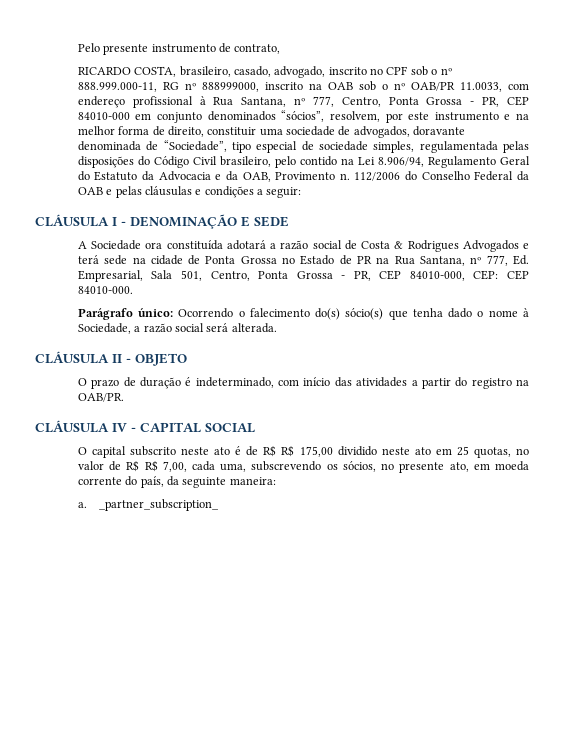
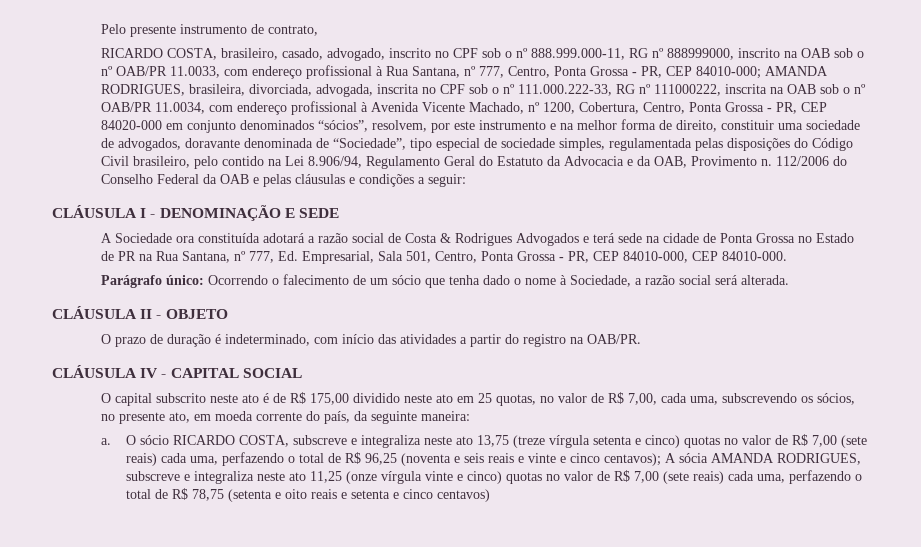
- RICARDO COSTA, brasileiro, casado, advogado, inscrito no CPF sob o nº 888.999.000-11, RG nº 888999000, inscrito na OAB sob o nº OAB/PR 11.0033, com endereço profissional à Rua Santana, nº 777, Centro, Ponta Grossa - PR, CEP 84010-000 em conjunto denominados “sócios”, resolvem, por este instrumento e na melhor forma de direito, constituir uma sociedade de advogados, doravante denominada de “Sociedade”, tipo especial de sociedade simples, regulamentada pelas disposições do Código Civil brasileiro, pelo contido na Lei 8.906/94, Regulamento Geral do Estatuto da Advocacia e da OAB, Provimento n.
+ RICARDO COSTA, brasileiro, casado, advogado, inscrito no CPF sob o nº 888.999.000-11, RG nº 888999000, inscrito na OAB sob o nº OAB/PR 11.0033, com endereço profissional à Rua Santana, nº 777, Centro, Ponta Grossa - PR, CEP 84010-000; AMANDA RODRIGUES, brasileira, divorciada, advogada, inscrita no CPF sob o nº 111.000.222-33, RG nº 111000222, inscrita na OAB sob o nº OAB/PR 11.0034, com endereço profissional à Avenida Vicente Machado, nº 1200, Cobertura, Centro, Ponta Grossa - PR, CEP 84020-000 em conjunto denominados “sócios”, resolvem, por este instrumento e na melhor forma de direito, constituir uma sociedade de advogados, doravante denominada de “Sociedade”, tipo especial de sociedade simples, regulamentada pelas disposições do Código Civil brasileiro, pelo contido na Lei 8.906/94, Regulamento Geral do Estatuto da Advocacia e da OAB, Provimento n.
- A Sociedade ora constituída adotará a razão social de Costa & Rodrigues Advogados e terá sede na cidade de Ponta Grossa no Estado de PR na Rua Santana, nº 777, Ed. Empresarial, Sala 501, Centro, Ponta Grossa - PR, CEP 84010-000, CEP: CEP 84010-000.
+ A Sociedade ora constituída adotará a razão social de Costa & Rodrigues Advogados e terá sede na cidade de Ponta Grossa no Estado de PR na Rua Santana, nº 777, Ed. Empresarial, Sala 501, Centro, Ponta Grossa - PR, CEP 84010-000, CEP 84010-000.
- Parágrafo único: Ocorrendo o falecimento do(s) sócio(s) que tenha dado o nome à Sociedade, a razão social será alterada.
+ Parágrafo único: Ocorrendo o falecimento de um sócio que tenha dado o nome à Sociedade, a razão social será alterada.
- O capital subscrito neste ato é de R$ R$ 175,00 dividido neste ato em 25 quotas, no valor de R$ R$ 7,00, cada uma, subscrevendo os sócios, no presente ato, em moeda corrente do país, da seguinte maneira:
+ O capital subscrito neste ato é de R$ 175,00 dividido neste ato em 25 quotas, no valor de R$ 7,00, cada uma, subscrevendo os sócios, no presente ato, em moeda corrente do país, da seguinte maneira:
- _partner_subscription_
+ O sócio RICARDO COSTA, subscreve e integraliza neste ato 13,75 (treze vírgula setenta e cinco) quotas no valor de R$ 7,00 (sete reais) cada uma, perfazendo o total de R$ 96,25 (noventa e seis reais e vinte e cinco centavos); A sócia AMANDA RODRIGUES, subscreve e integraliza neste ato 11,25 (onze vírgula vinte e cinco) quotas no valor de R$ 7,00 (sete reais) cada uma, perfazendo o total de R$ 78,75 (setenta e oito reais e setenta e cinco centavos)

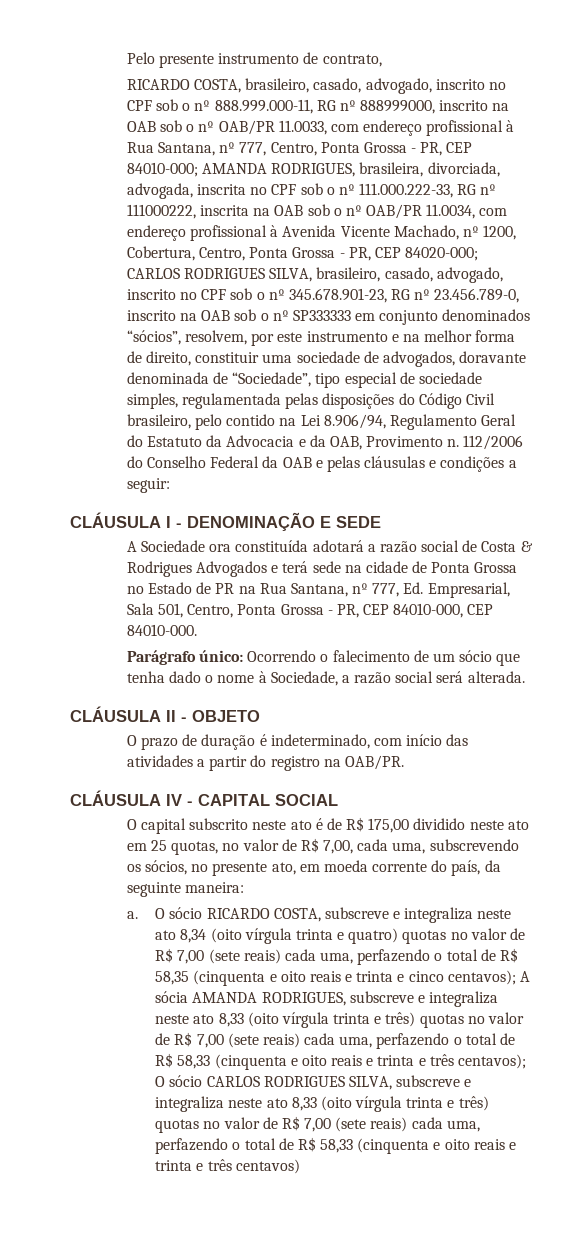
- AMANDA RODRIGUES, brasileira, divorciada, advogada, inscrita no CPF sob o nº 111.000.222-33, RG nº 111000222, inscrita na OAB sob o nº OAB/PR 11.0034, com endereço profissional à Avenida Vicente Machado, nº 1200, Cobertura, Centro, Ponta Grossa - PR, CEP 84020-000 em conjunto denominados “sócios”, resolvem, por este instrumento e na melhor forma de direito, constituir uma sociedade de advogados, doravante denominada de “Sociedade”, tipo especial de sociedade simples, regulamentada pelas disposições do Código Civil brasileiro, pelo contido na Lei 8.906/94, Regulamento Geral do Estatuto da Advocacia e da OAB, Provimento n.
+ AMANDA RODRIGUES, brasileira, divorciada, advogada, inscrita no CPF sob o nº 111.000.222-33, RG nº 111000222, inscrita na OAB sob o nº OAB/PR 11.0034, com endereço profissional à Avenida Vicente Machado, nº 1200, Cobertura, Centro, Ponta Grossa - PR, CEP 84020-000; CARLOS RODRIGUES SILVA, brasileiro, casado, advogado, inscrito no CPF sob o nº 345.678.901-23, RG nº 23.456.789-0, inscrito na OAB sob o nº SP333333 em conjunto denominados “sócios”, resolvem, por este instrumento e na melhor forma de direito, constituir uma sociedade de advogados, doravante denominada de “Sociedade”, tipo especial de sociedade simples, regulamentada pelas disposições do Código Civil brasileiro, pelo contido na Lei 8.906/94, Regulamento Geral do Estatuto da Advocacia e da OAB, Provimento n.
- O sócio RICARDO COSTA, subscreve e integraliza neste ato 13,75 (treze vírgula setenta e cinco) quotas no valor de R$ 7,00 (sete reais) cada uma, perfazendo o total de R$ 96,25 (noventa e seis reais e vinte e cinco centavos); A sócia AMANDA RODRIGUES, subscreve e integraliza neste ato 11,25 (onze vírgula vinte e cinco) quotas no valor de R$ 7,00 (sete reais) cada uma, perfazendo o total de R$ 78,75 (setenta e oito reais e setenta e cinco centavos)
+ O sócio RICARDO COSTA, subscreve e integraliza neste ato 8,34 (oito vírgula trinta e quatro) quotas no valor de R$ 7,00 (sete reais) cada uma, perfazendo o total de R$ 58,35 (cinquenta e oito reais e trinta e cinco centavos); A sócia AMANDA RODRIGUES, subscreve e integraliza neste ato 8,33 (oito vírgula trinta e três) quotas no valor de R$ 7,00 (sete reais) cada uma, perfazendo o total de R$ 58,33 (cinquenta e oito reais e trinta e três centavos); O sócio CARLOS RODRIGUES SILVA, subscreve e integraliza neste ato 8,33 (oito vírgula trinta e três) quotas no valor de R$ 7,00 (sete reais) cada uma, perfazendo o total de R$ 58,33 (cinquenta e oito reais e trinta e três centavos)

